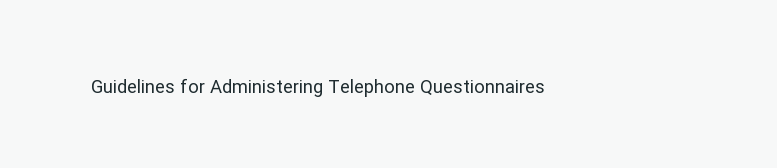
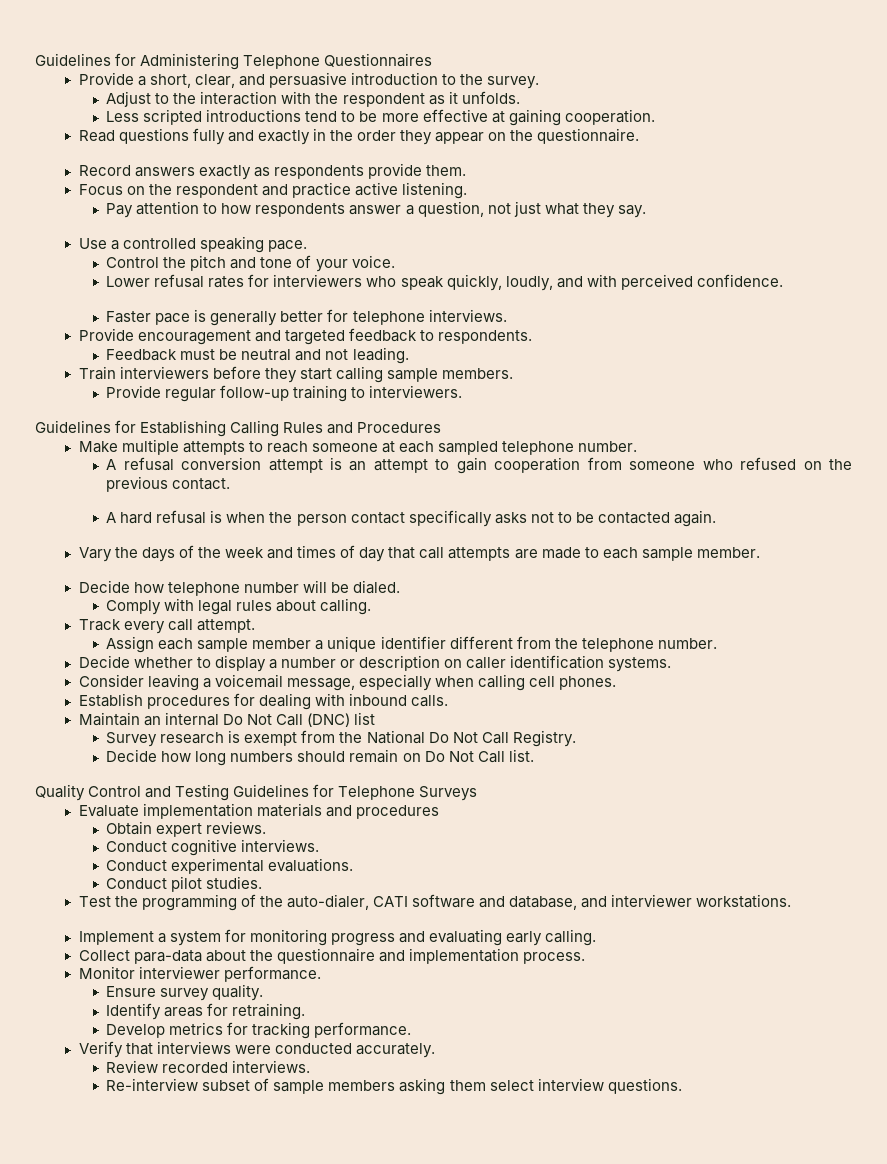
+ Provide a short, clear, and persuasive introduction to the survey.
+ Adjust to the interaction with the respondent as it unfolds.
+ Less scripted introductions tend to be more effective at gaining cooperation.
+ Read questions fully and exactly in the order they appear on the questionnaire.
+ Record answers exactly as respondents provide them.
+ Focus on the respondent and practice active listening.
+ Pay attention to how respondents answer a question, not just what they say.
+ Use a controlled speaking pace.
+ Control the pitch and tone of your voice.
+ Lower refusal rates for interviewers who speak quickly, loudly, and with perceived confidence.
+ Faster pace is generally better for telephone interviews.
+ Provide encouragement and targeted feedback to respondents.
+ Feedback must be neutral and not leading.
+ Train interviewers before they start calling sample members.
+ Provide regular follow-up training to interviewers.
+ Guidelines for Establishing Calling Rules and Procedures
+ Make multiple attempts to reach someone at each sampled telephone number.
+ A refusal conversion attempt is an attempt to gain cooperation from someone who refused on the previous contact.
+ A hard refusal is when the person contact specifically asks not to be contacted again.
+ Vary the days of the week and times of day that call attempts are made to each sample member.
+ Decide how telephone number will be dialed.
+ Comply with legal rules about calling.
+ Track every call attempt.
+ Assign each sample member a unique identifier different from the telephone number.
+ Decide whether to display a number or description on caller identification systems.
+ Consider leaving a voicemail message, especially when calling cell phones.
+ Establish procedures for dealing with inbound calls.
+ Maintain an internal Do Not Call (DNC) list
+ Survey research is exempt from the National Do Not Call Registry.
+ Decide how long numbers should remain on Do Not Call list.
+ Quality Control and Testing Guidelines for Telephone Surveys
+ Evaluate implementation materials and procedures
+ Obtain expert reviews.
+ Conduct cognitive interviews.
+ Conduct experimental evaluations.
+ Conduct pilot studies.
+ Test the programming of the auto-dialer, CATI software and database, and interviewer workstations.
+ Implement a system for monitoring progress and evaluating early calling.
+ Collect para-data about the questionnaire and implementation process.
+ Monitor interviewer performance.
+ Ensure survey quality.
+ Identify areas for retraining.
+ Develop metrics for tracking performance.
+ Verify that interviews were conducted accurately.
+ Review recorded interviews.
+ Re-interview subset of sample members asking them select interview questions.

